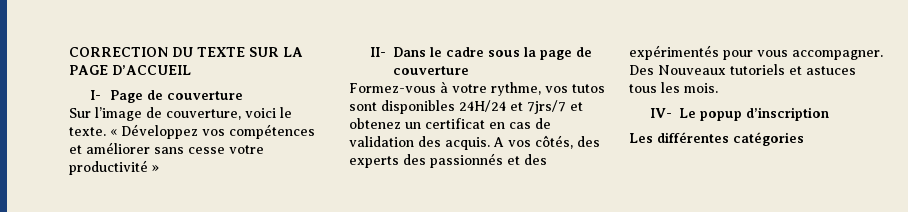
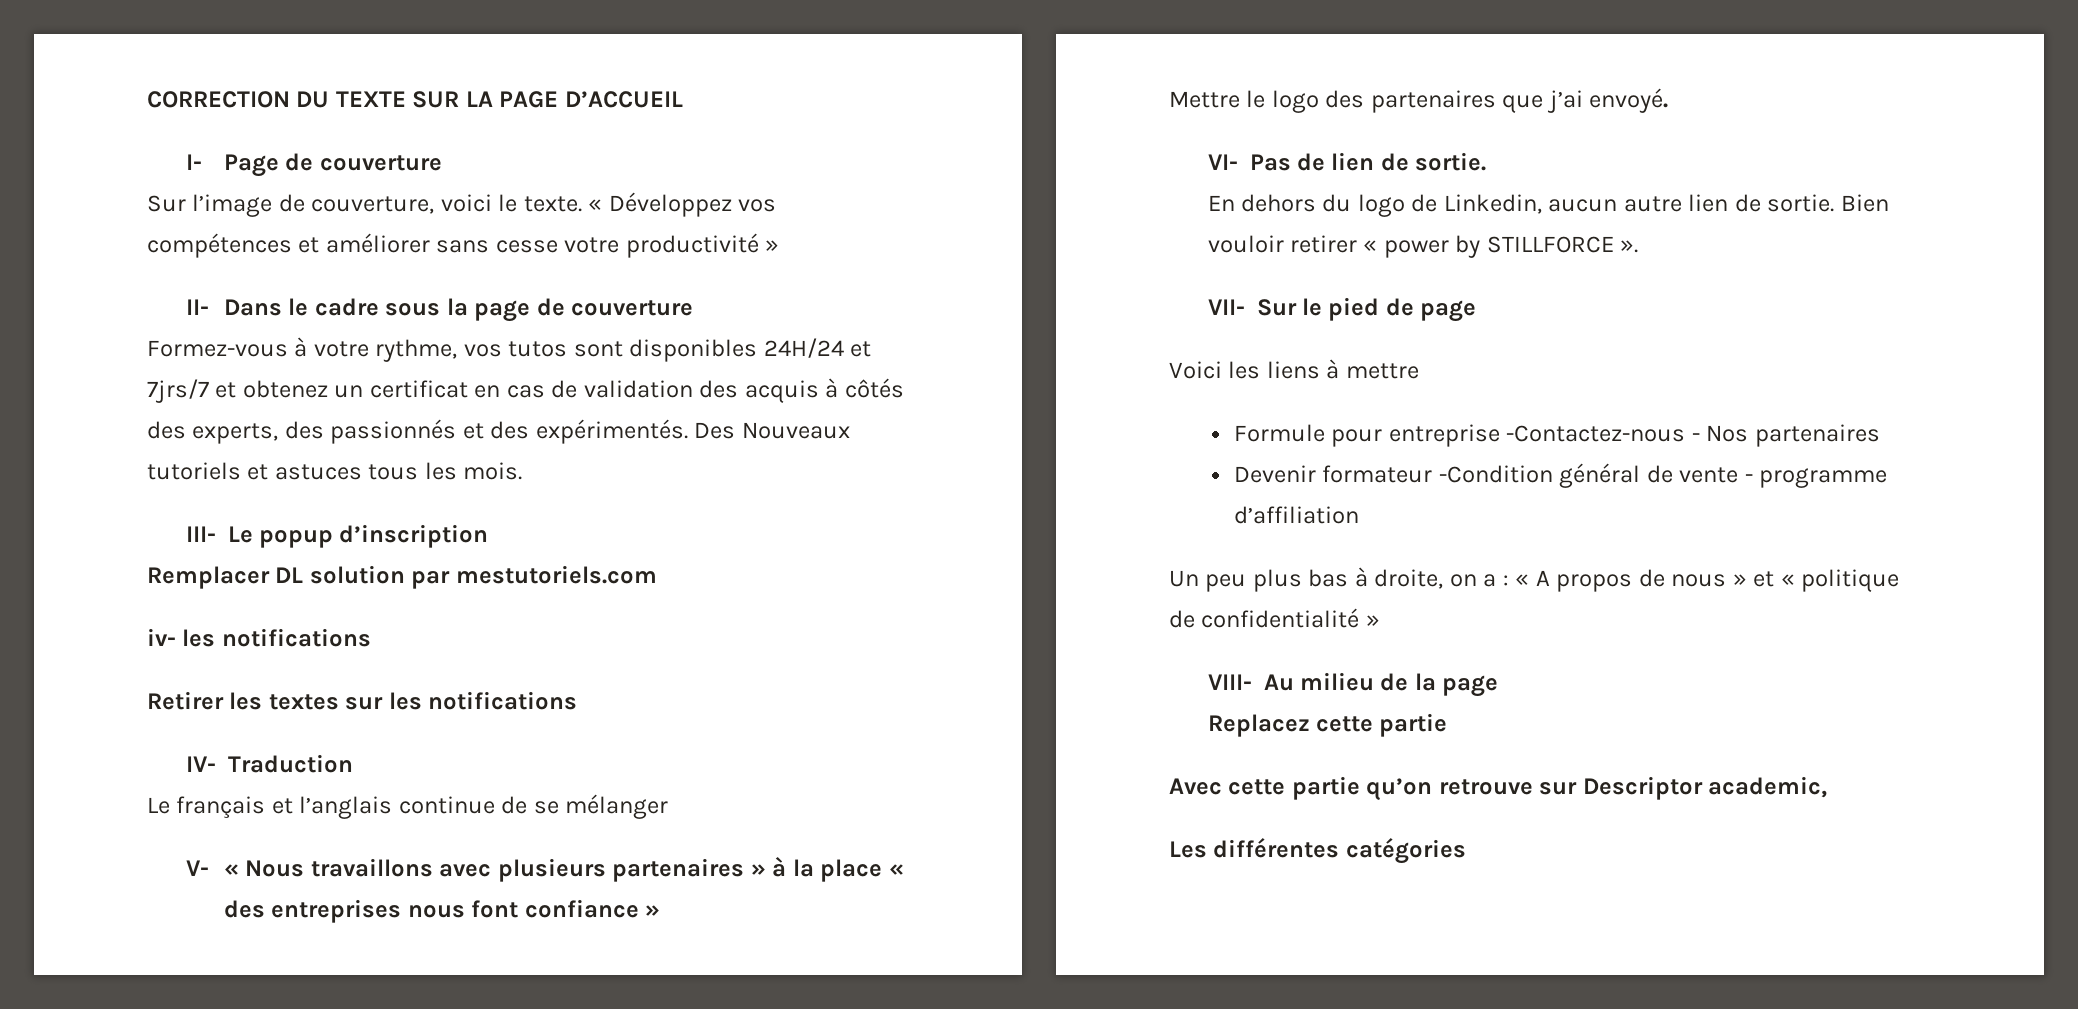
- Formez-vous à votre rythme, vos tutos sont disponibles 24H/24 et 7jrs/7 et obtenez un certificat en cas de validation des acquis. A vos côtés, des experts des passionnés et des expérimentés pour vous accompagner.
+ Formez-vous à votre rythme, vos tutos sont disponibles 24H/24 et 7jrs/7 et obtenez un certificat en cas de validation des acquis à côtés des experts, des passionnés et des expérimentés.
- IV- Le popup d’inscription
+ III- Le popup d’inscription
+ Remplacer DL solution par mestutoriels.com
+ iv- les notifications
+ Retirer les textes sur les notifications
+ IV- Traduction
+ Le français et l’anglais continue de se mélanger
+ V- « Nous travaillons avec plusieurs partenaires » à la place « des entreprises nous font confiance »
+ Mettre le logo des partenaires que j’ai envoyé.
+ VI- Pas de lien de sortie.
+ En dehors du logo de Linkedin, aucun autre lien de sortie. Bien vouloir retirer « power by STILLFORCE ».
+ VII- Sur le pied de page
+ Voici les liens à mettre
+ Formule pour entreprise -Contactez-nous - Nos partenaires
+ Devenir formateur -Condition général de vente - programme d’affiliation
+ Un peu plus bas à droite, on a : « A propos de nous » et « politique de confidentialité »
+ VIII- Au milieu de la page
+ Replacez cette partie
+ Avec cette partie qu’on retrouve sur Descriptor academic,

